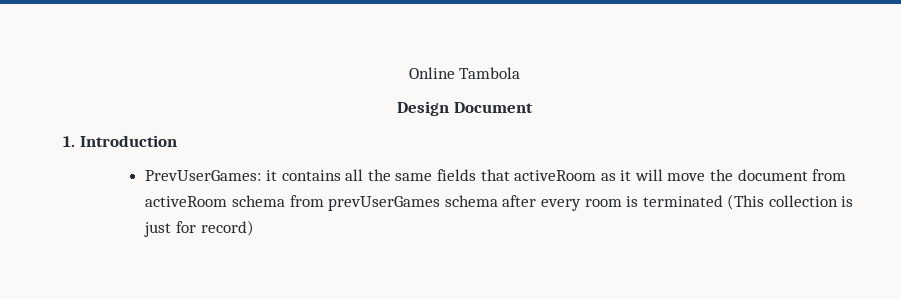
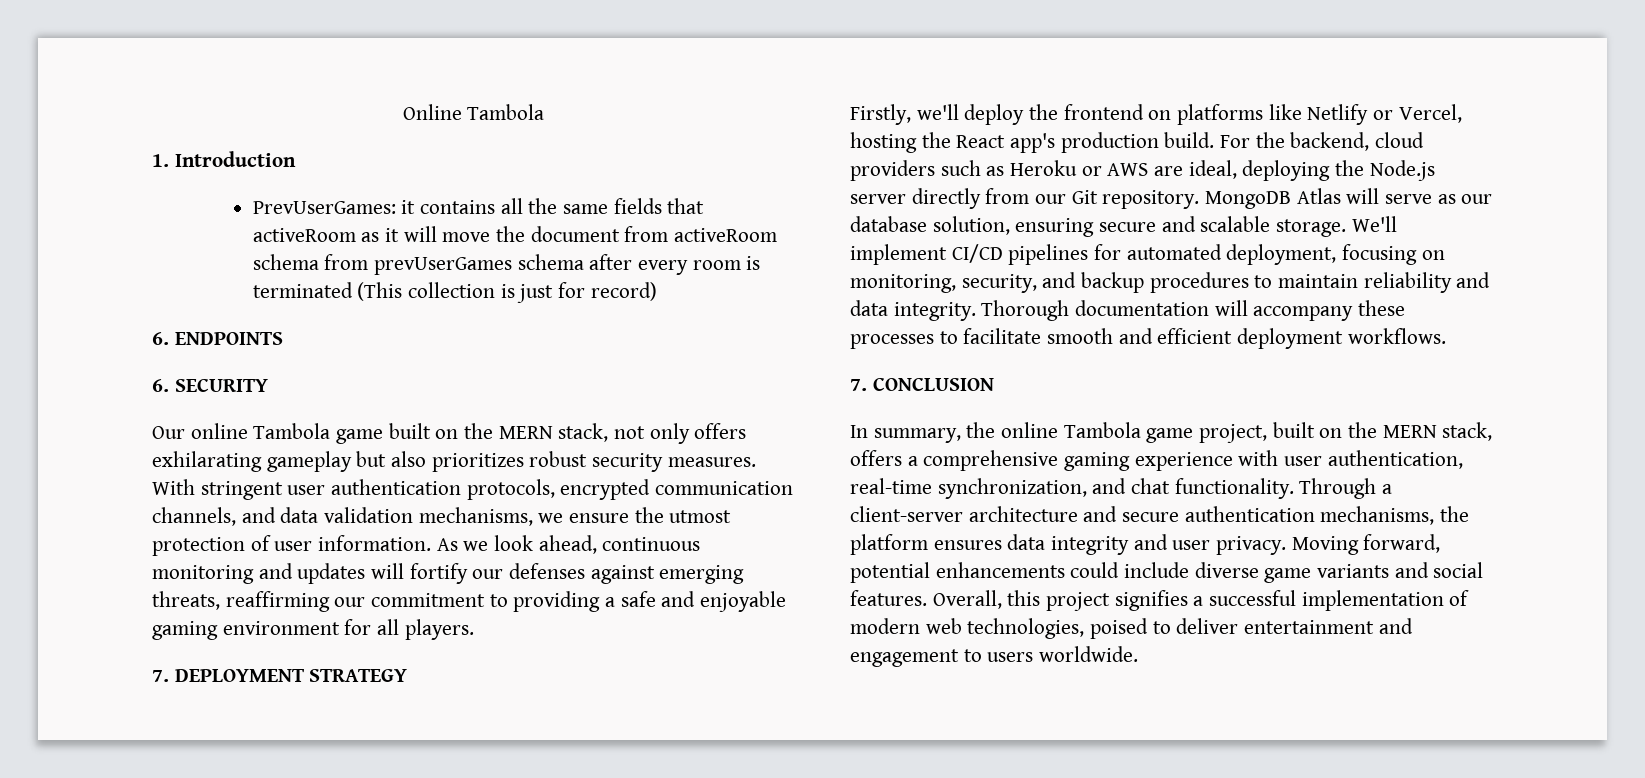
- Design Document
+ 6. ENDPOINTS
+ 6. SECURITY
+ Our online Tambola game built on the MERN stack, not only offers exhilarating gameplay but also prioritizes robust security measures. With stringent user authentication protocols, encrypted communication channels, and data validation mechanisms, we ensure the utmost protection of user information. As we look ahead, continuous monitoring and updates will fortify our defenses against emerging threats, reaffirming our commitment to providing a safe and enjoyable gaming environment for all players.
+ 7. DEPLOYMENT STRATEGY
+ Firstly, we'll deploy the frontend on platforms like Netlify or Vercel, hosting the React app's production build. For the backend, cloud providers such as Heroku or AWS are ideal, deploying the Node.js server directly from our Git repository. MongoDB Atlas will serve as our database solution, ensuring secure and scalable storage. We'll implement CI/CD pipelines for automated deployment, focusing on monitoring, security, and backup procedures to maintain reliability and data integrity. Thorough documentation will accompany these processes to facilitate smooth and efficient deployment workflows.
+ 7. CONCLUSION
+ In summary, the online Tambola game project, built on the MERN stack, offers a comprehensive gaming experience with user authentication, real-time synchronization, and chat functionality. Through a client-server architecture and secure authentication mechanisms, the platform ensures data integrity and user privacy. Moving forward, potential enhancements could include diverse game variants and social features. Overall, this project signifies a successful implementation of modern web technologies, poised to deliver entertainment and engagement to users worldwide.

